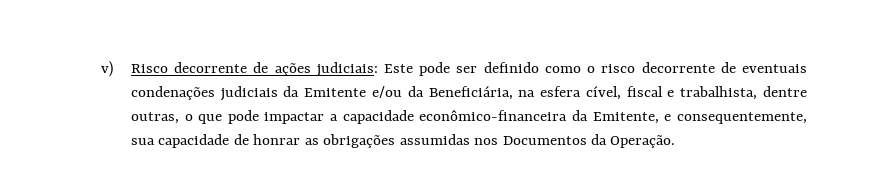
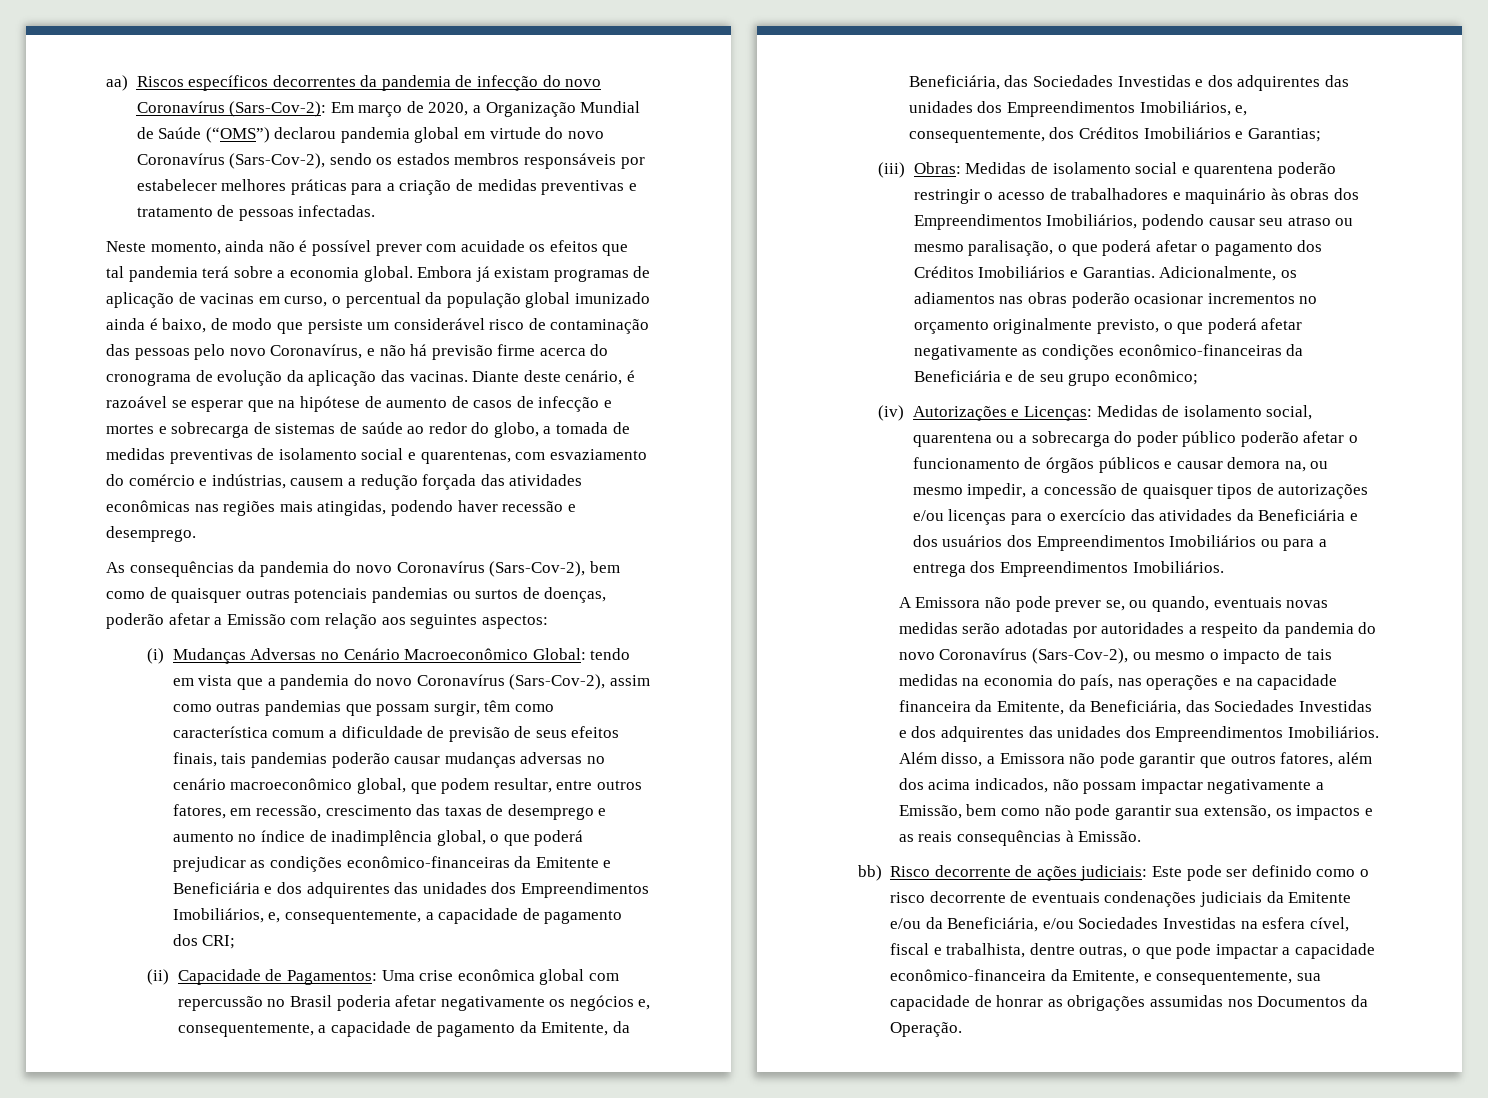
- v) Risco decorrente de ações judiciais: Este pode ser definido como o risco decorrente de eventuais condenações judiciais da Emitente e/ou da Beneficiária, na esfera cível, fiscal e trabalhista, dentre outras, o que pode impactar a capacidade econômico-financeira da Emitente, e consequentemente, sua capacidade de honrar as obrigações assumidas nos Documentos da Operação.
+ aa) Riscos específicos decorrentes da pandemia de infecção do novo Coronavírus (Sars-Cov-2): Em março de 2020, a Organização Mundial de Saúde (“OMS”) declarou pandemia global em virtude do novo Coronavírus (Sars-Cov-2), sendo os estados membros responsáveis por estabelecer melhores práticas para a criação de medidas preventivas e tratamento de pessoas infectadas.
+ Neste momento, ainda não é possível prever com acuidade os efeitos que tal pandemia terá sobre a economia global. Embora já existam programas de aplicação de vacinas em curso, o percentual da população global imunizado ainda é baixo, de modo que persiste um considerável risco de contaminação das pessoas pelo novo Coronavírus, e não há previsão firme acerca do cronograma de evolução da aplicação das vacinas. Diante deste cenário, é razoável se esperar que na hipótese de aumento de casos de infecção e mortes e sobrecarga de sistemas de saúde ao redor do globo, a tomada de medidas preventivas de isolamento social e quarentenas, com esvaziamento do comércio e indústrias, causem a redução forçada das atividades econômicas nas regiões mais atingidas, podendo haver recessão e desemprego.
+ As consequências da pandemia do novo Coronavírus (Sars-Cov-2), bem como de quaisquer outras potenciais pandemias ou surtos de doenças, poderão afetar a Emissão com relação aos seguintes aspectos:
+ (i) Mudanças Adversas no Cenário Macroeconômico Global: tendo em vista que a pandemia do novo Coronavírus (Sars-Cov-2), assim como outras pandemias que possam surgir, têm como característica comum a dificuldade de previsão de seus efeitos finais, tais pandemias poderão causar mudanças adversas no cenário macroeconômico global, que podem resultar, entre outros fatores, em recessão, crescimento das taxas de desemprego e aumento no índice de inadimplência global, o que poderá prejudicar as condições econômico-financeiras da Emitente e Beneficiária e dos adquirentes das unidades dos Empreendimentos Imobiliários, e, consequentemente, a capacidade de pagamento dos CRI;
+ (ii) Capacidade de Pagamentos: Uma crise econômica global com repercussão no Brasil poderia afetar negativamente os negócios e, consequentemente, a capacidade de pagamento da Emitente, da Beneficiária, das Sociedades Investidas e dos adquirentes das unidades dos Empreendimentos Imobiliários, e, consequentemente, dos Créditos Imobiliários e Garantias;
+ (iii) Obras: Medidas de isolamento social e quarentena poderão restringir o acesso de trabalhadores e maquinário às obras dos Empreendimentos Imobiliários, podendo causar seu atraso ou mesmo paralisação, o que poderá afetar o pagamento dos Créditos Imobiliários e Garantias. Adicionalmente, os adiamentos nas obras poderão ocasionar incrementos no orçamento originalmente previsto, o que poderá afetar negativamente as condições econômico-financeiras da Beneficiária e de seu grupo econômico;
+ (iv) Autorizações e Licenças: Medidas de isolamento social, quarentena ou a sobrecarga do poder público poderão afetar o funcionamento de órgãos públicos e causar demora na, ou mesmo impedir, a concessão de quaisquer tipos de autorizações e/ou licenças para o exercício das atividades da Beneficiária e dos usuários dos Empreendimentos Imobiliários ou para a entrega dos Empreendimentos Imobiliários.
+ A Emissora não pode prever se, ou quando, eventuais novas medidas serão adotadas por autoridades a respeito da pandemia do novo Coronavírus (Sars-Cov-2), ou mesmo o impacto de tais medidas na economia do país, nas operações e na capacidade financeira da Emitente, da Beneficiária, das Sociedades Investidas e dos adquirentes das unidades dos Empreendimentos Imobiliários. Além disso, a Emissora não pode garantir que outros fatores, além dos acima indicados, não possam impactar negativamente a Emissão, bem como não pode garantir sua extensão, os impactos e as reais consequências à Emissão.
+ bb) Risco decorrente de ações judiciais: Este pode ser definido como o risco decorrente de eventuais condenações judiciais da Emitente e/ou da Beneficiária, e/ou Sociedades Investidas na esfera cível, fiscal e trabalhista, dentre outras, o que pode impactar a capacidade econômico-financeira da Emitente, e consequentemente, sua capacidade de honrar as obrigações assumidas nos Documentos da Operação.

